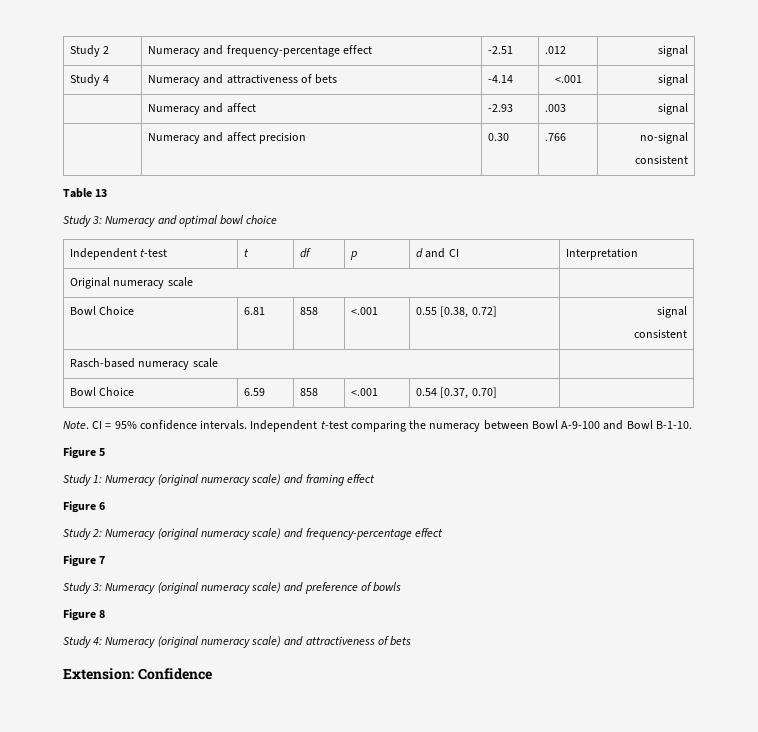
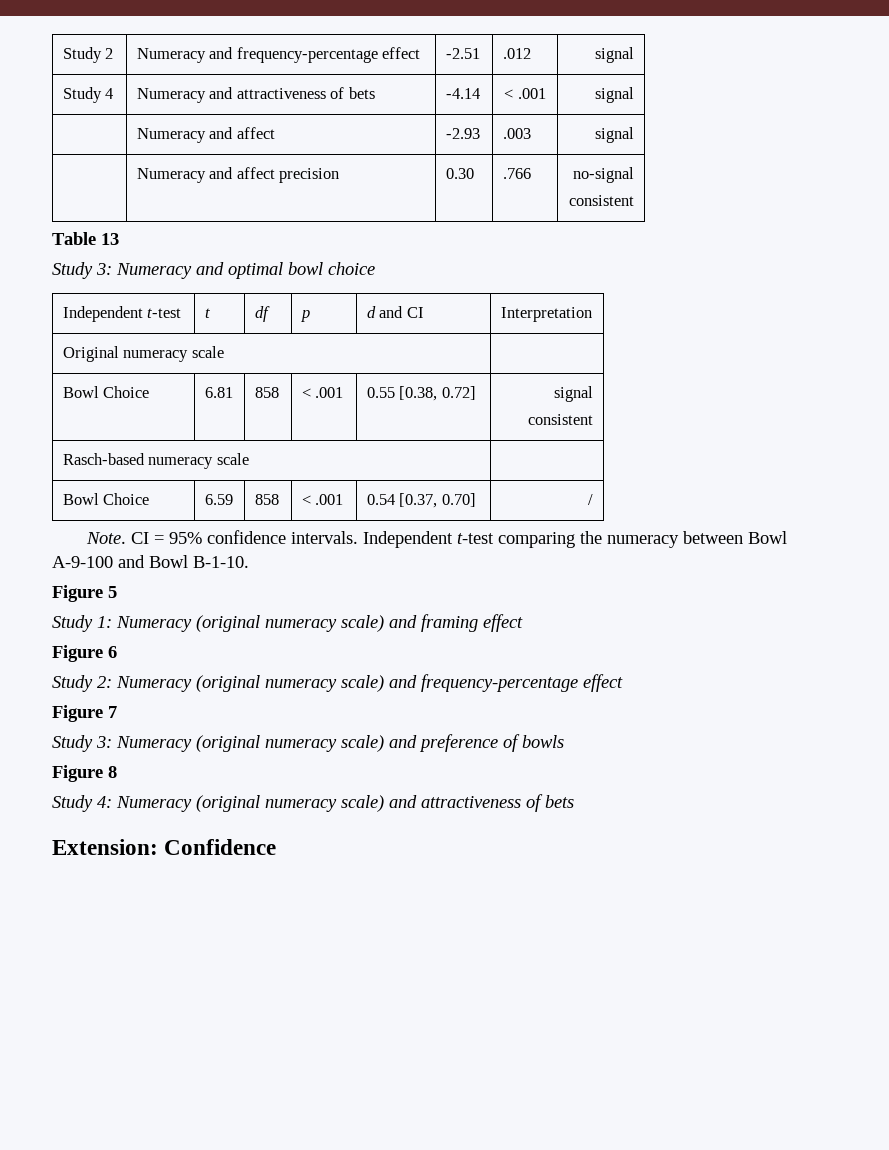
- Study 4 | Numeracy and attractiveness of bets | -4.14 | <.001 | signal
+ Study 4 | Numeracy and attractiveness of bets | -4.14 | < .001 | signal
- Bowl Choice | 6.81 | 858 | <.001 | 0.55 [0.38, 0.72] | signal
+ Bowl Choice | 6.81 | 858 | < .001 | 0.55 [0.38, 0.72] | signal
- Bowl Choice | 6.59 | 858 | <.001 | 0.54 [0.37, 0.70] |
+ Bowl Choice | 6.59 | 858 | < .001 | 0.54 [0.37, 0.70] | /

